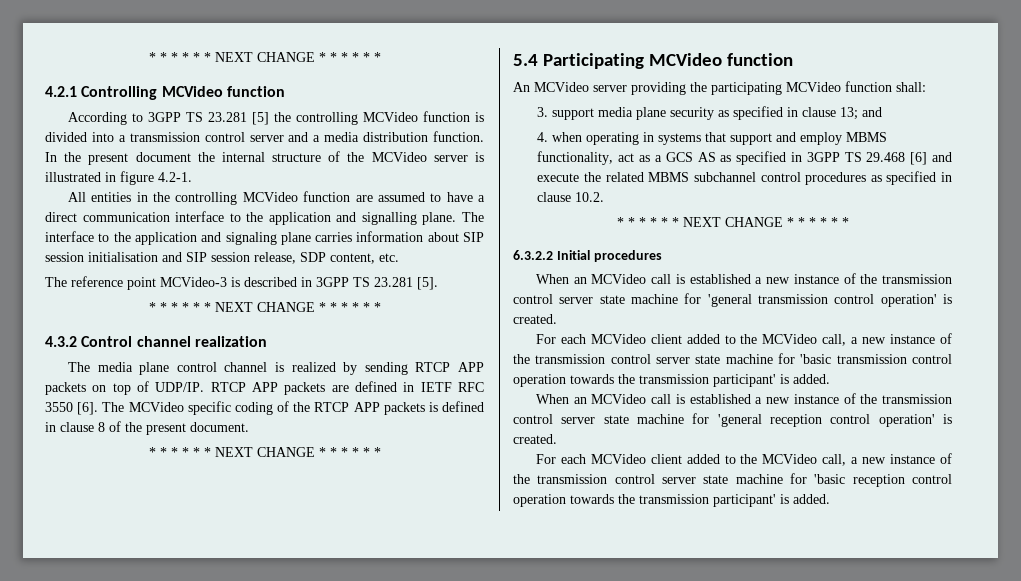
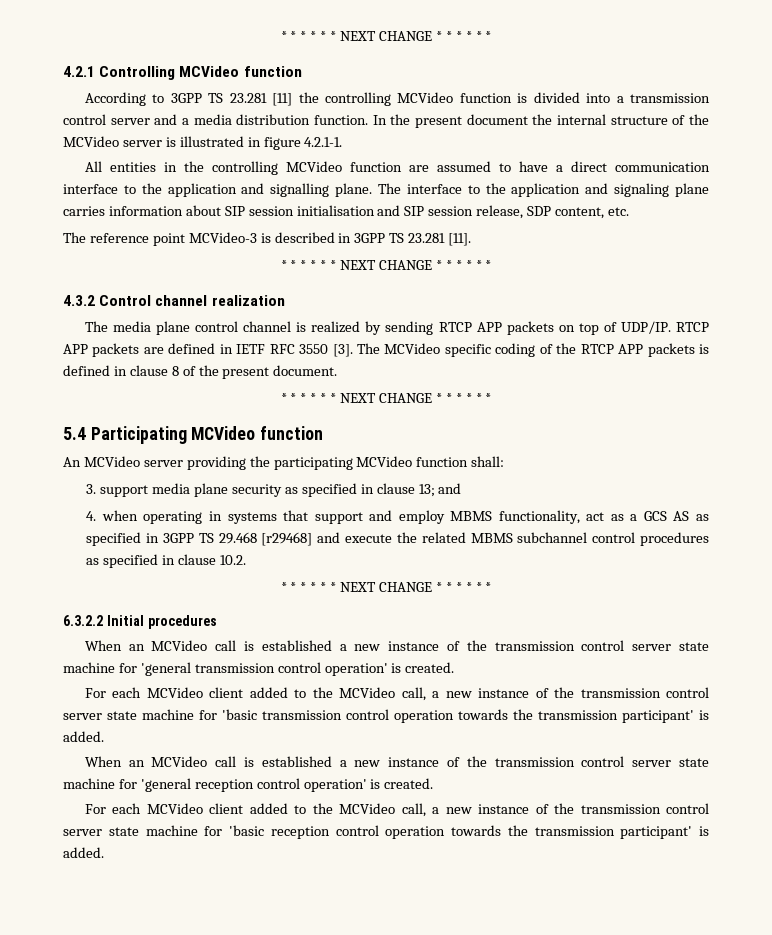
- According to 3GPP TS 23.281 [5] the controlling MCVideo function is divided into a transmission control server and a media distribution function.
+ According to 3GPP TS 23.281 [11] the controlling MCVideo function is divided into a transmission control server and a media distribution function.
- In the present document the internal structure of the MCVideo server is illustrated in figure 4.2-1.
+ In the present document the internal structure of the MCVideo server is illustrated in figure 4.2.1-1.
- The reference point MCVideo-3 is described in 3GPP TS 23.281 [5].
+ The reference point MCVideo-3 is described in 3GPP TS 23.281 [11].
- RTCP APP packets are defined in IETF RFC 3550 [6].
+ RTCP APP packets are defined in IETF RFC 3550 [3].
- 4. when operating in systems that support and employ MBMS functionality, act as a GCS AS as specified in 3GPP TS 29.468 [6] and execute the related MBMS subchannel control procedures as specified in clause 10.2.
+ 4. when operating in systems that support and employ MBMS functionality, act as a GCS AS as specified in 3GPP TS 29.468 [r29468] and execute the related MBMS subchannel control procedures as specified in clause 10.2.

